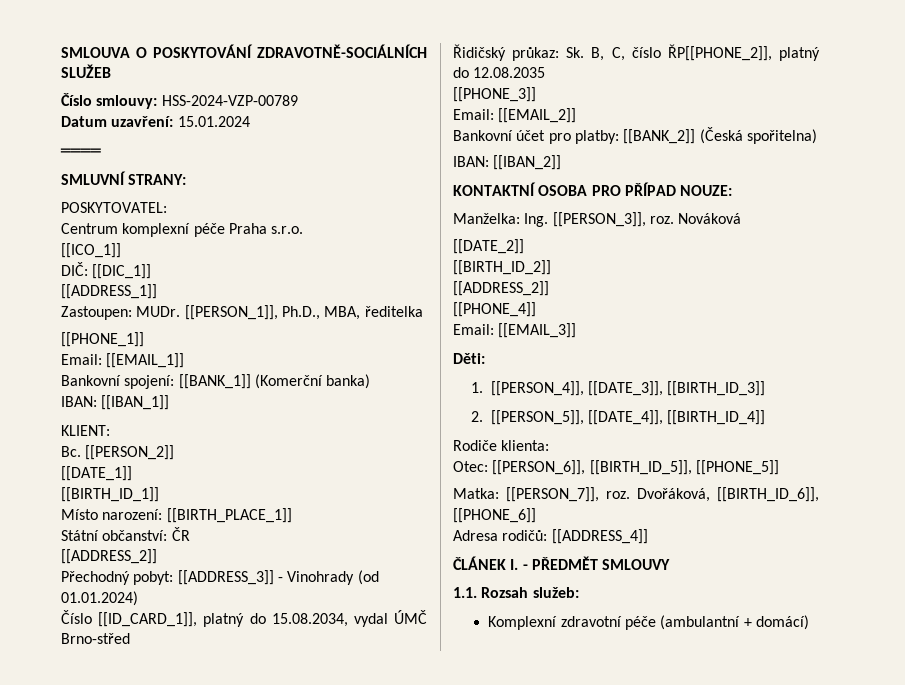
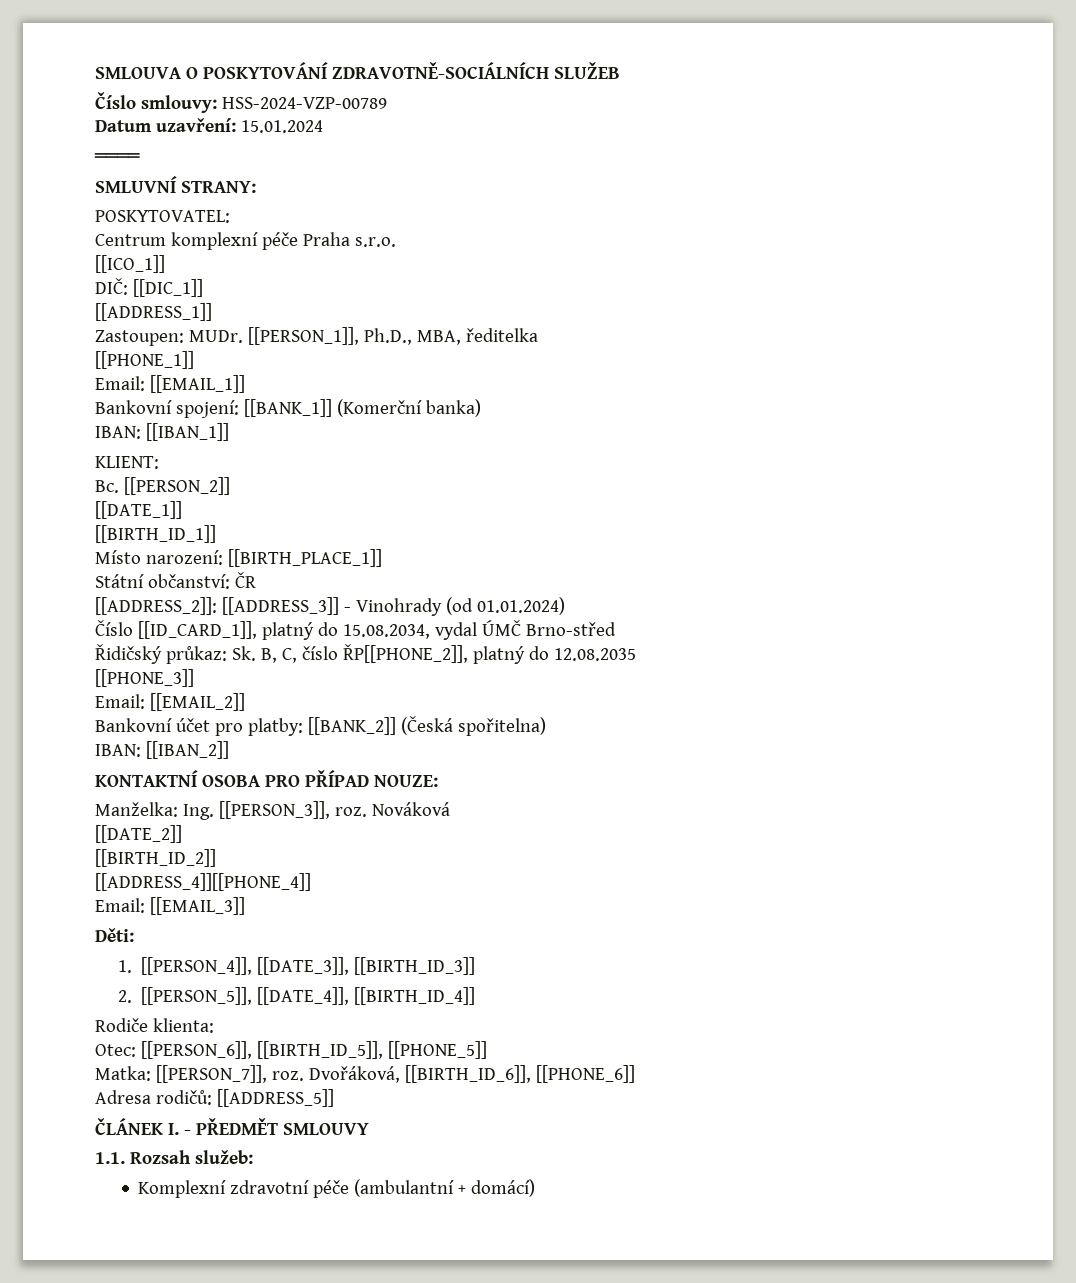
  Státní občanství: ČR
- [[ADDRESS_2]]
- Přechodný pobyt: [[ADDRESS_3]] - Vinohrady (od 01.01.2024)
+ [[ADDRESS_2]]: [[ADDRESS_3]] - Vinohrady (od 01.01.2024)
  [[BIRTH_ID_2]]
- [[ADDRESS_2]]
- [[PHONE_4]]
+ [[ADDRESS_4]][[PHONE_4]]
- Adresa rodičů: [[ADDRESS_4]]
+ Adresa rodičů: [[ADDRESS_5]]

